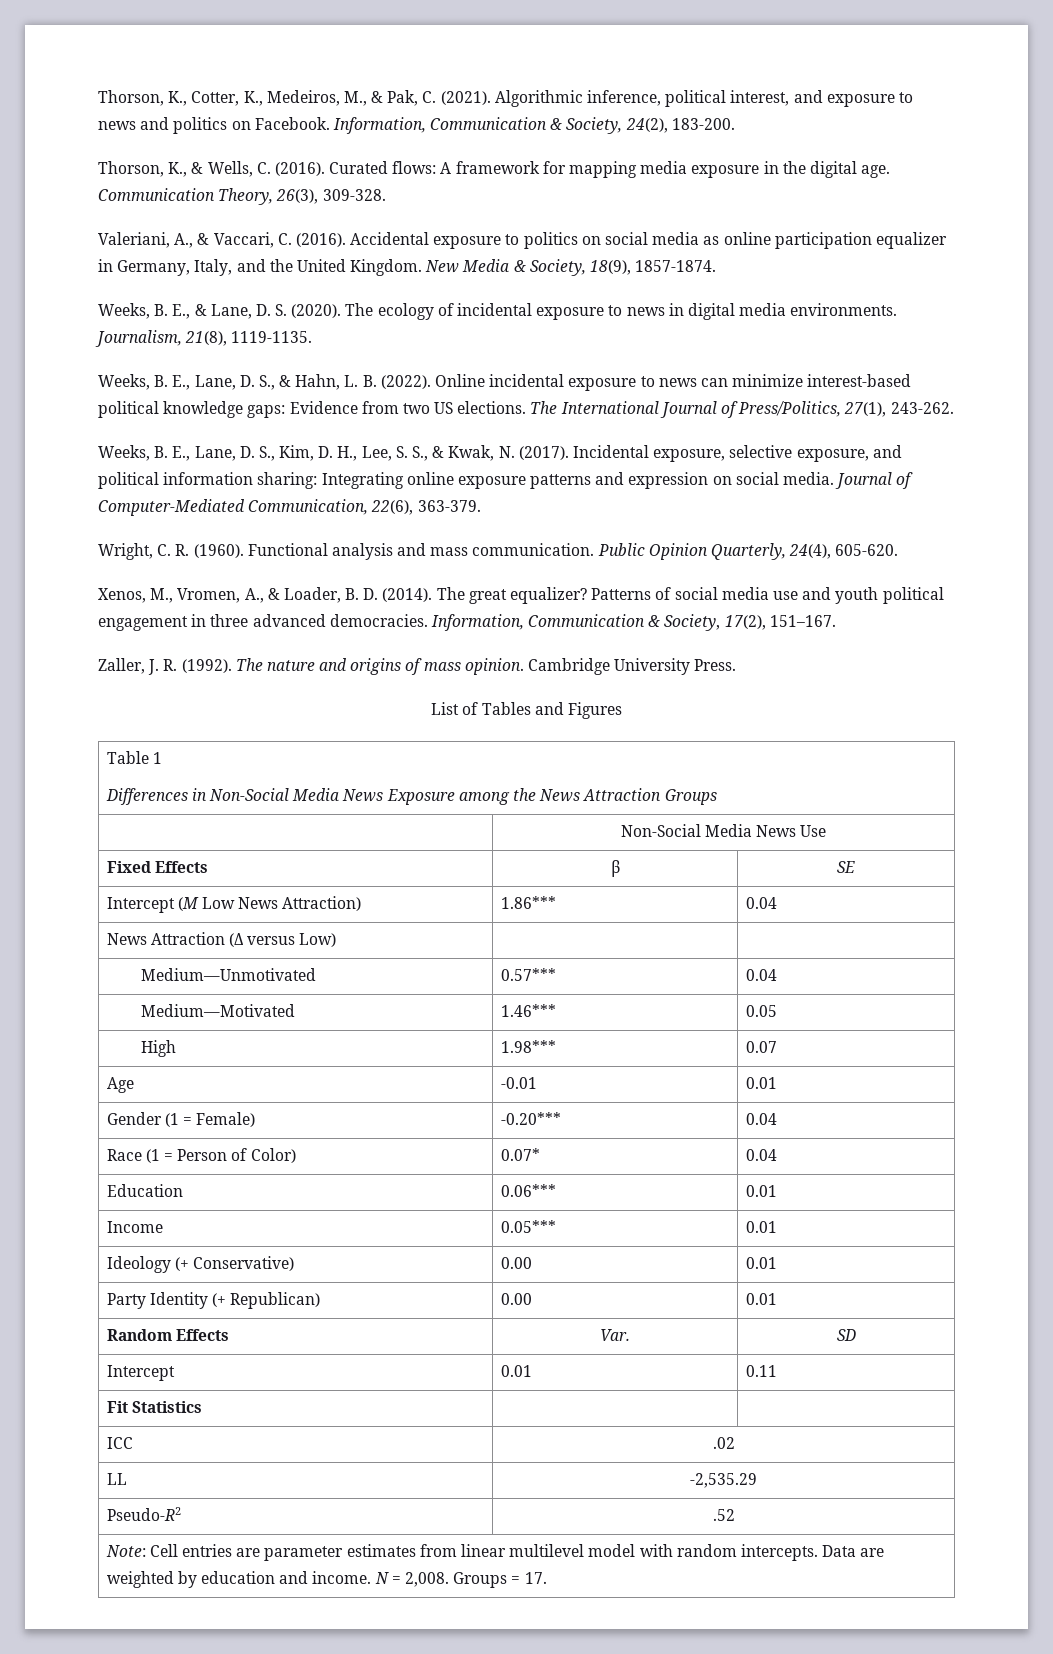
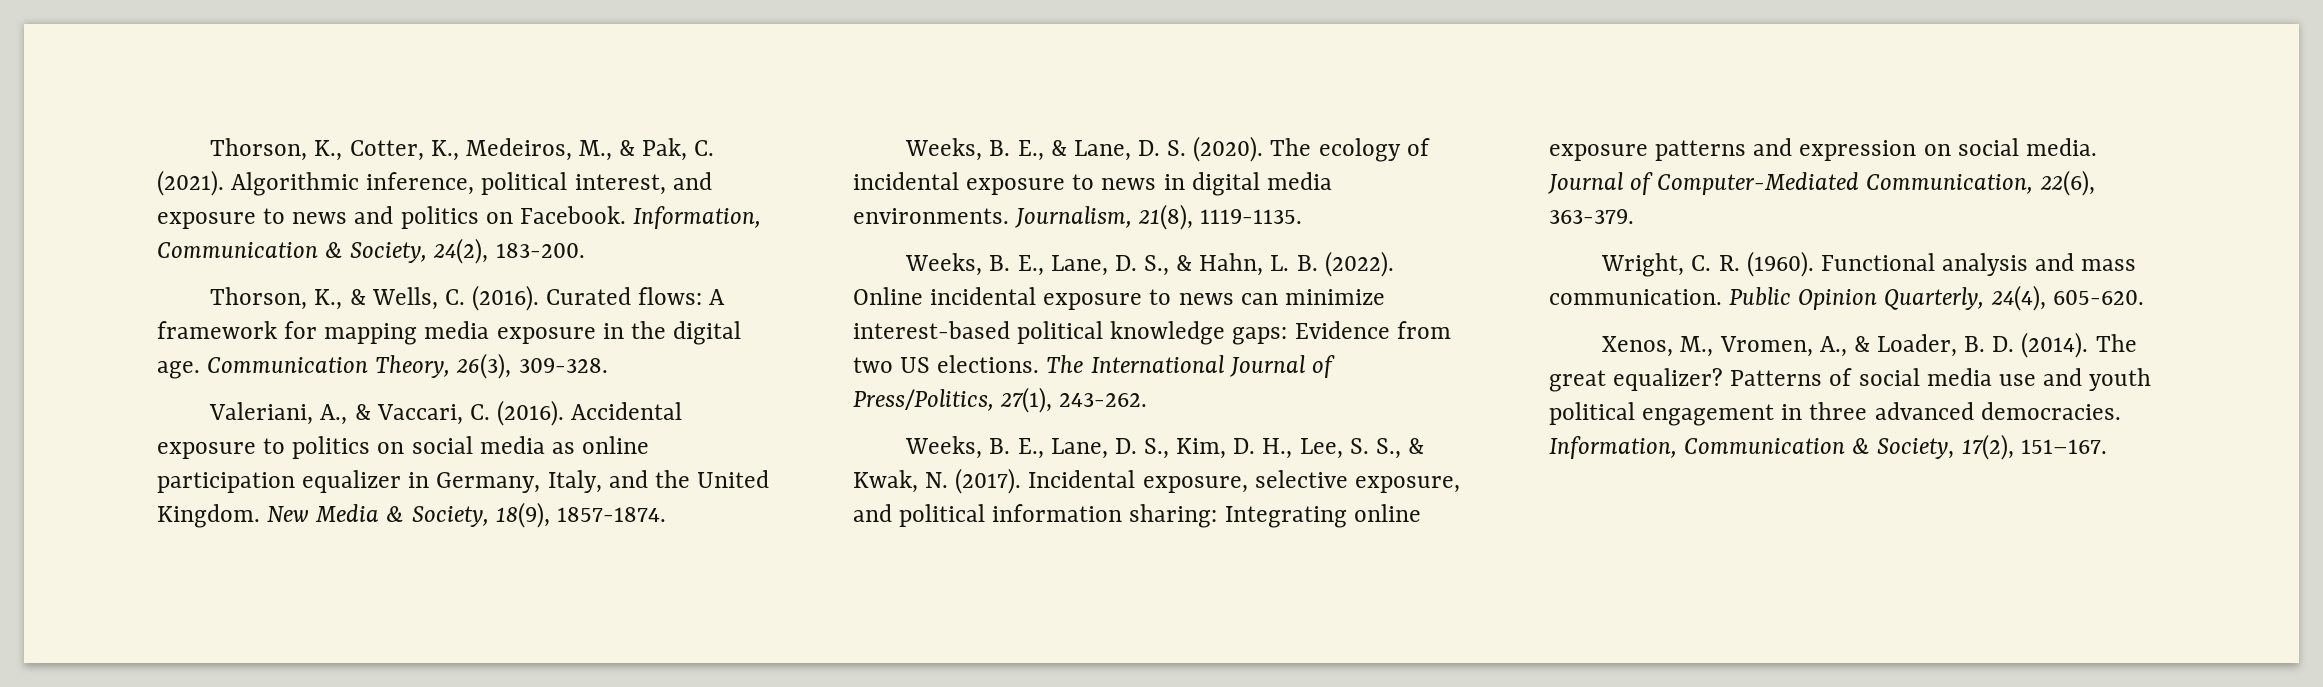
- Zaller, J. R. (1992). The nature and origins of mass opinion. Cambridge University Press.
- List of Tables and Figures
- Table 1
- Differences in Non-Social Media News Exposure among the News Attraction Groups
- | Non-Social Media News Use
- Fixed Effects | β | SE
- Intercept (M Low News Attraction) | 1.86*** | 0.04
- News Attraction (Δ versus Low) | |
- Medium—Unmotivated | 0.57*** | 0.04
- Medium—Motivated | 1.46*** | 0.05
- High | 1.98*** | 0.07
- Age | -0.01 | 0.01
- Gender (1 = Female) | -0.20*** | 0.04
- Race (1 = Person of Color) | 0.07* | 0.04
- Education | 0.06*** | 0.01
- Income | 0.05*** | 0.01
- Ideology (+ Conservative) | 0.00 | 0.01
- Party Identity (+ Republican) | 0.00 | 0.01
- Random Effects | Var. | SD
- Intercept | 0.01 | 0.11
- Fit Statistics | |
- ICC | .02
- LL | -2,535.29
- Pseudo-R2 | .52
- Note: Cell entries are parameter estimates from linear multilevel model with random intercepts. Data are weighted by education and income. N = 2,008. Groups = 17.

